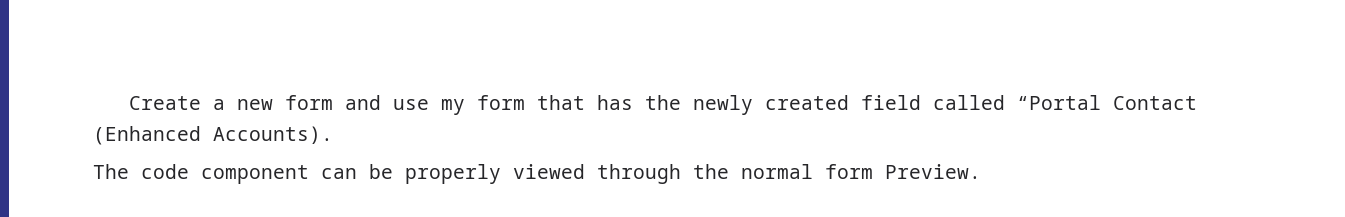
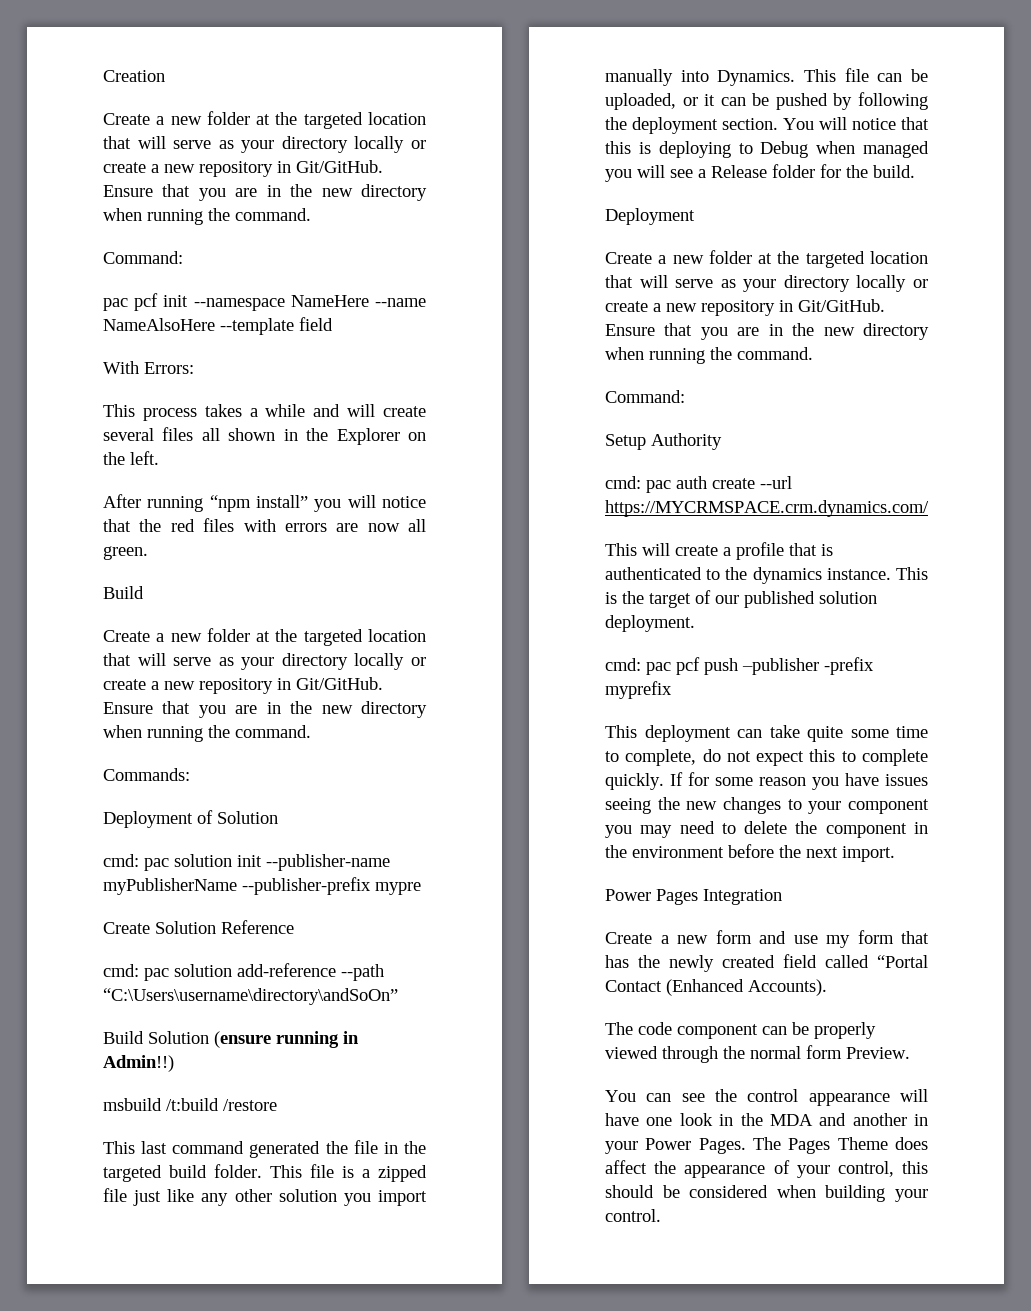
+ Creation
+ Create a new folder at the targeted location that will serve as your directory locally or create a new repository in Git/GitHub. Ensure that you are in the new directory when running the command.
+ Command:
+ pac pcf init --namespace NameHere --name NameAlsoHere --template field
+ With Errors:
+ This process takes a while and will create several files all shown in the Explorer on the left.
+ After running “npm install” you will notice that the red files with errors are now all green.
+ Build
+ Create a new folder at the targeted location that will serve as your directory locally or create a new repository in Git/GitHub. Ensure that you are in the new directory when running the command.
+ Commands:
+ Deployment of Solution
+ cmd: pac solution init --publisher-name myPublisherName --publisher-prefix mypre
+ Create Solution Reference
+ cmd: pac solution add-reference --path “C:\Users\username\directory\andSoOn”
+ Build Solution (ensure running in Admin!!)
+ msbuild /t:build /restore
+ This last command generated the file in the targeted build folder. This file is a zipped file just like any other solution you import manually into Dynamics. This file can be uploaded, or it can be pushed by following the deployment section. You will notice that this is deploying to Debug when managed you will see a Release folder for the build.
+ Deployment
+ Create a new folder at the targeted location that will serve as your directory locally or create a new repository in Git/GitHub. Ensure that you are in the new directory when running the command.
+ Command:
+ Setup Authority
+ cmd: pac auth create --url https://MYCRMSPACE.crm.dynamics.com/
+ This will create a profile that is authenticated to the dynamics instance. This is the target of our published solution deployment.
+ cmd: pac pcf push –publisher -prefix myprefix
+ This deployment can take quite some time to complete, do not expect this to complete quickly. If for some reason you have issues seeing the new changes to your component you may need to delete the component in the environment before the next import.
+ Power Pages Integration
+ You can see the control appearance will have one look in the MDA and another in your Power Pages. The Pages Theme does affect the appearance of your control, this should be considered when building your control.

